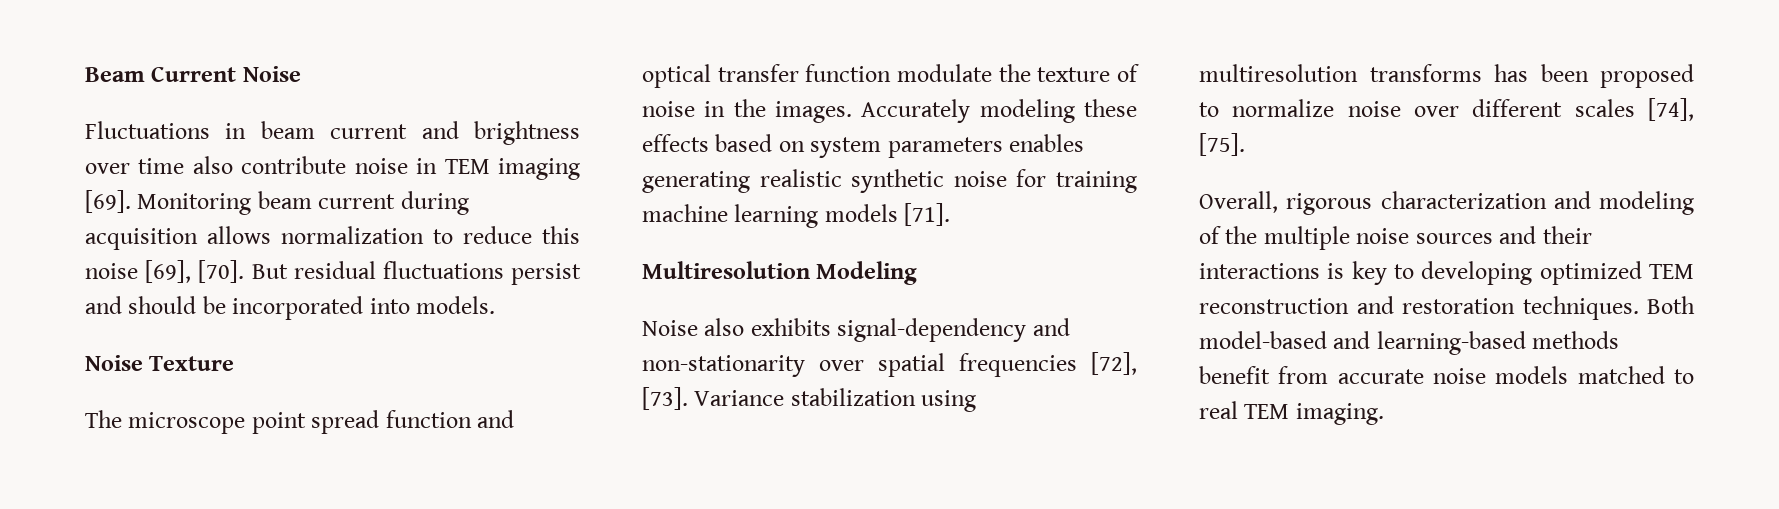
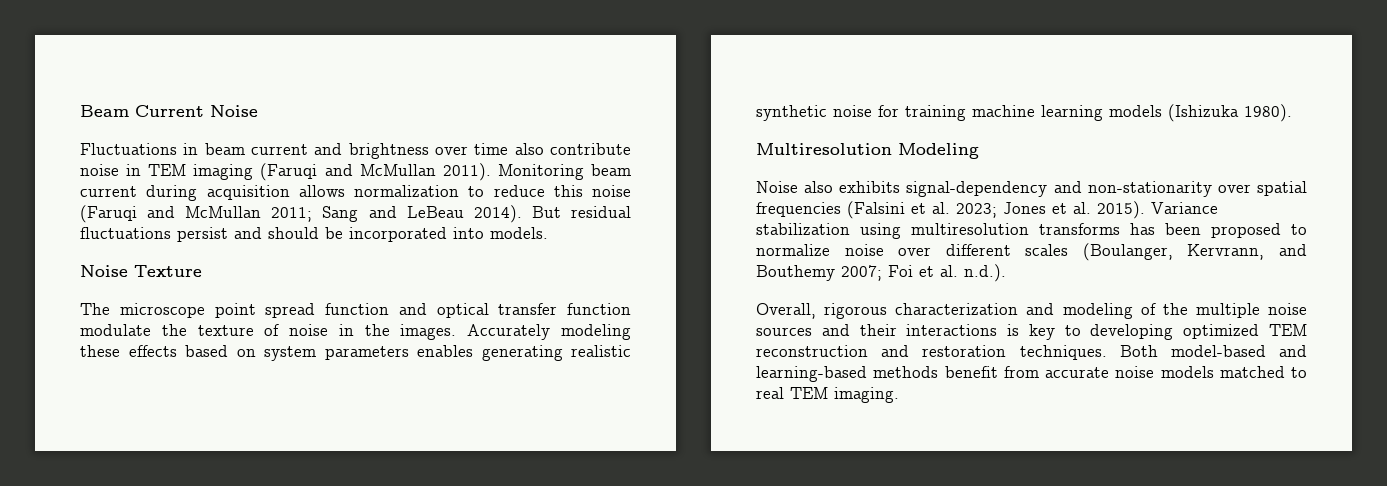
- Fluctuations in beam current and brightness over time also contribute noise in TEM imaging [69].
+ Fluctuations in beam current and brightness over time also contribute noise in TEM imaging (Faruqi and McMullan 2011).
- Monitoring beam current during acquisition allows normalization to reduce this noise [69], [70].
+ Monitoring beam current during acquisition allows normalization to reduce this noise (Faruqi and McMullan 2011; Sang and LeBeau 2014).
- Accurately modeling these effects based on system parameters enables generating realistic synthetic noise for training machine learning models [71].
+ Accurately modeling these effects based on system parameters enables generating realistic synthetic noise for training machine learning models (Ishizuka 1980).
- Noise also exhibits signal-dependency and non-stationarity over spatial frequencies [72], [73].
+ Noise also exhibits signal-dependency and non-stationarity over spatial frequencies (Falsini et al. 2023; Jones et al. 2015).
- Variance stabilization using multiresolution transforms has been proposed to normalize noise over different scales [74], [75].
+ Variance stabilization using multiresolution transforms has been proposed to normalize noise over different scales (Boulanger, Kervrann, and Bouthemy 2007; Foi et al. n.d.).

